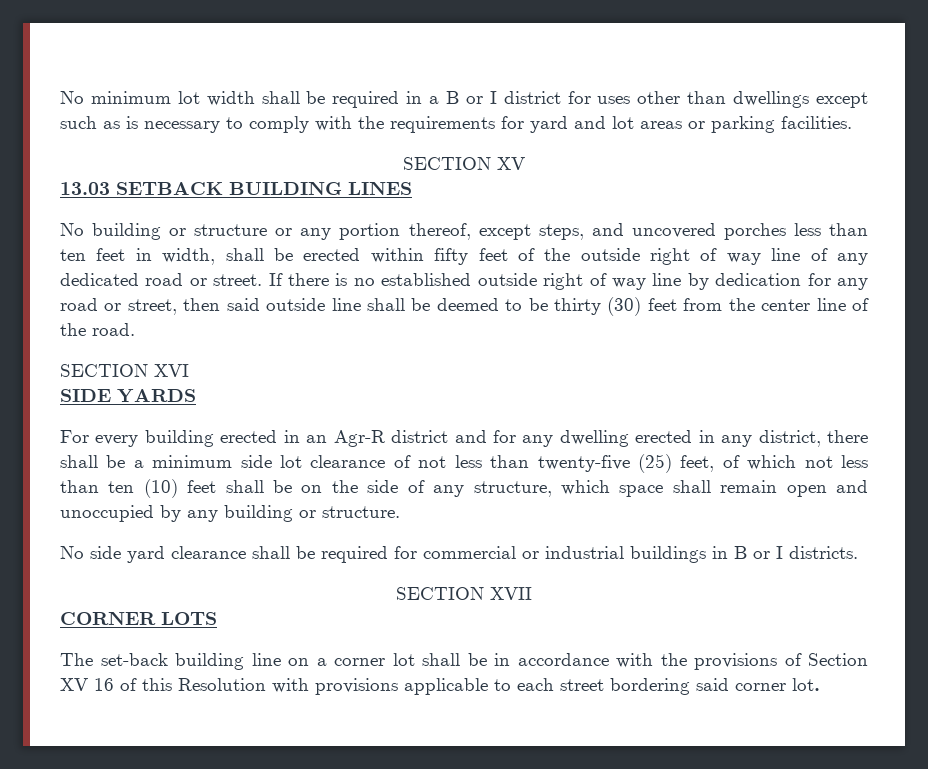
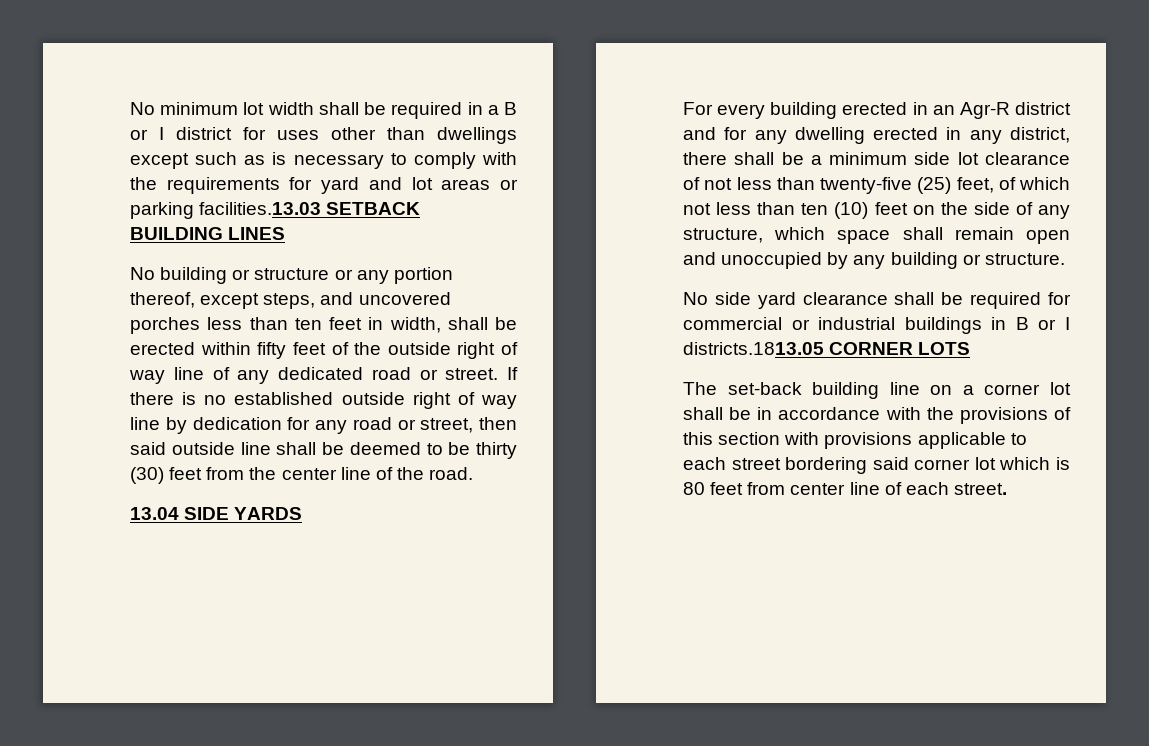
- No minimum lot width shall be required in a B or I district for uses other than dwellings except such as is necessary to comply with the requirements for yard and lot areas or parking facilities.
- SECTION XV
- 13.03 SETBACK BUILDING LINES
+ No minimum lot width shall be required in a B or I district for uses other than dwellings except such as is necessary to comply with the requirements for yard and lot areas or parking facilities.13.03 SETBACK BUILDING LINES
- SECTION XVI
- SIDE YARDS
+ 13.04 SIDE YARDS
- For every building erected in an Agr-R district and for any dwelling erected in any district, there shall be a minimum side lot clearance of not less than twenty-five (25) feet, of which not less than ten (10) feet shall be on the side of any structure, which space shall remain open and unoccupied by any building or structure.
+ For every building erected in an Agr-R district and for any dwelling erected in any district, there shall be a minimum side lot clearance of not less than twenty-five (25) feet, of which not less than ten (10) feet on the side of any structure, which space shall remain open and unoccupied by any building or structure.
- No side yard clearance shall be required for commercial or industrial buildings in B or I districts.
- SECTION XVII
- CORNER LOTS
+ No side yard clearance shall be required for commercial or industrial buildings in B or I districts.1813.05 CORNER LOTS
- The set-back building line on a corner lot shall be in accordance with the provisions of Section XV 16 of this Resolution with provisions applicable to each street bordering said corner lot.
+ The set-back building line on a corner lot shall be in accordance with the provisions of this section with provisions applicable to each street bordering said corner lot which is 80 feet from center line of each street.

